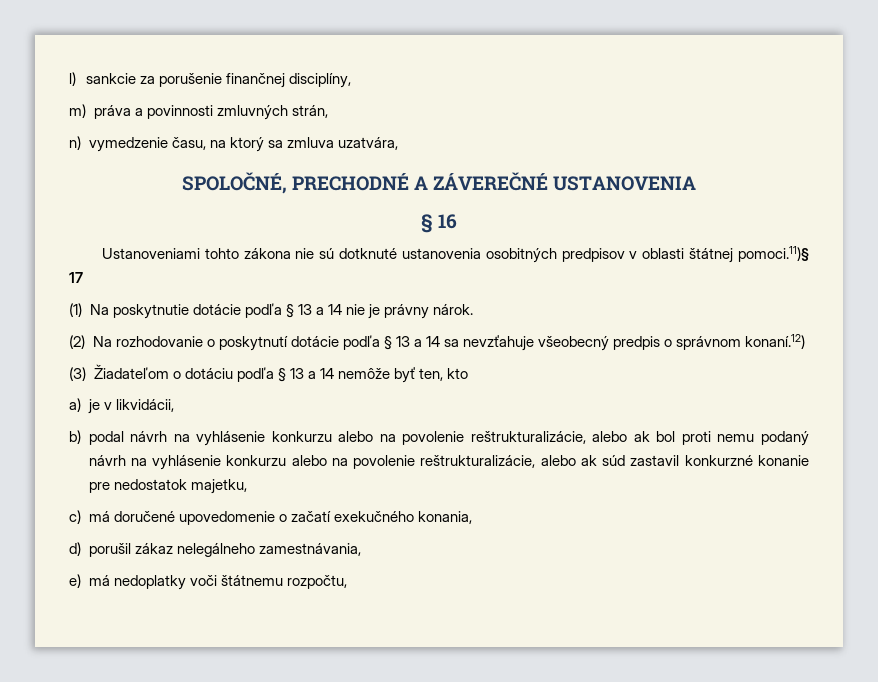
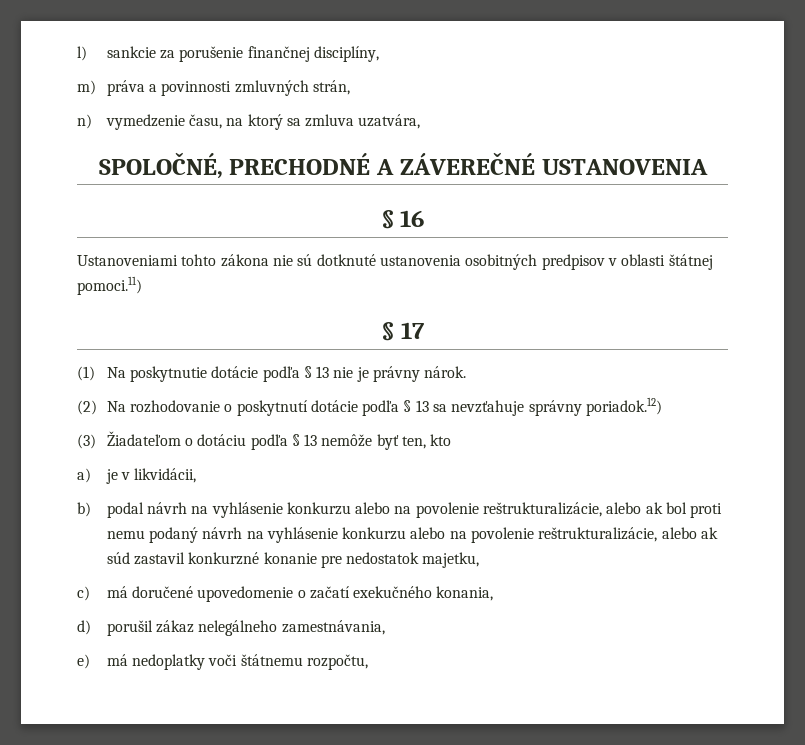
- Ustanoveniami tohto zákona nie sú dotknuté ustanovenia osobitných predpisov v oblasti štátnej pomoci.11)§ 17
+ Ustanoveniami tohto zákona nie sú dotknuté ustanovenia osobitných predpisov v oblasti štátnej pomoci.11)
+ § 17
- (1) Na poskytnutie dotácie podľa § 13 a 14 nie je právny nárok.
+ (1) Na poskytnutie dotácie podľa § 13 nie je právny nárok.
- (2) Na rozhodovanie o poskytnutí dotácie podľa § 13 a 14 sa nevzťahuje všeobecný predpis o správnom konaní.12)
+ (2) Na rozhodovanie o poskytnutí dotácie podľa § 13 sa nevzťahuje správny poriadok.12)
- (3) Žiadateľom o dotáciu podľa § 13 a 14 nemôže byť ten, kto
+ (3) Žiadateľom o dotáciu podľa § 13 nemôže byť ten, kto

